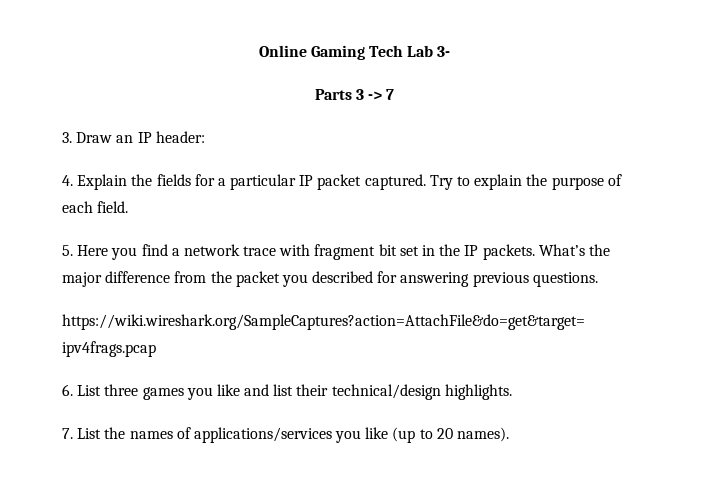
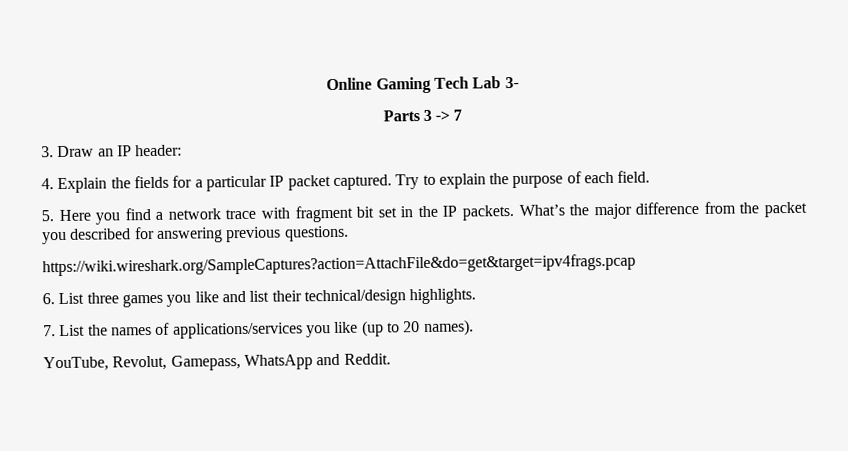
+ YouTube, Revolut, Gamepass, WhatsApp and Reddit.

